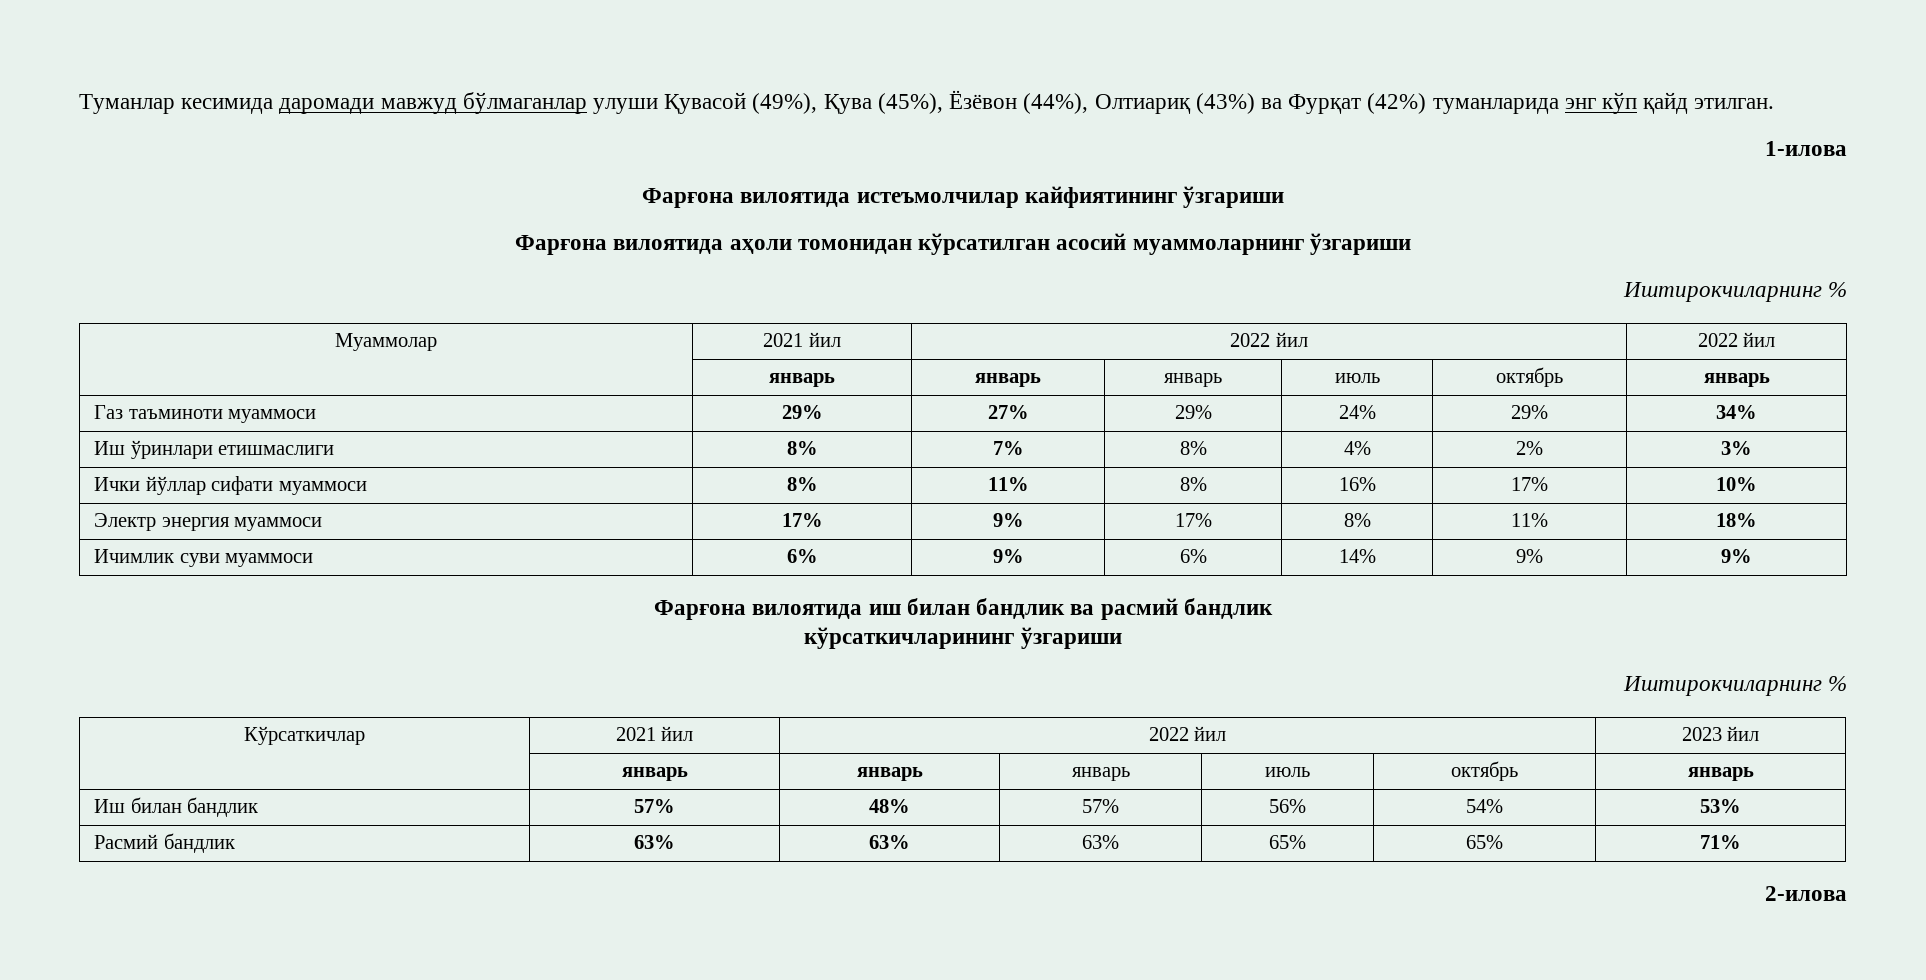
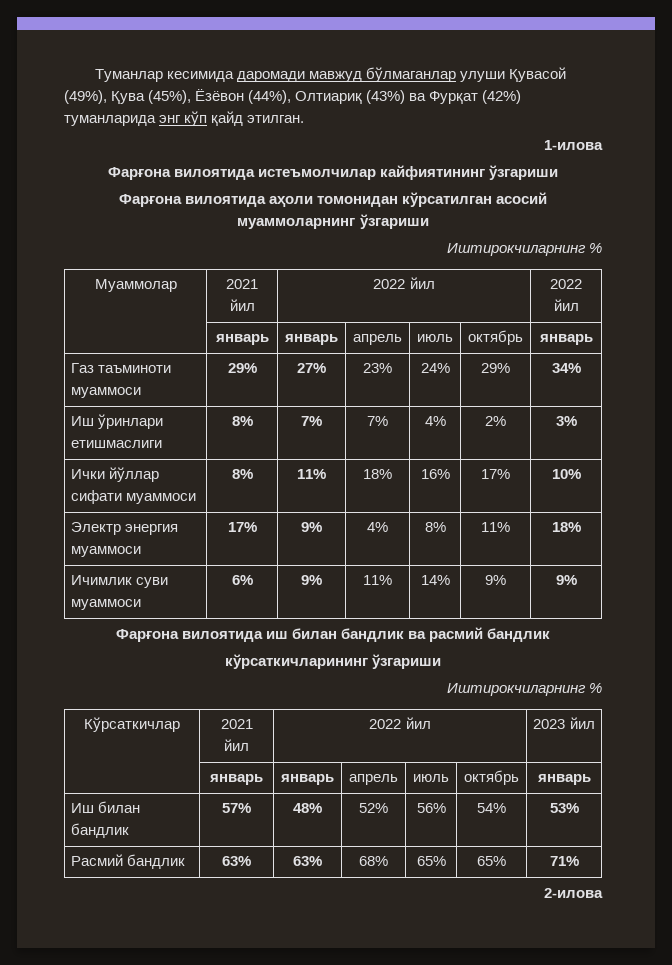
  Муаммолар | 2021 йил | 2022 йил | 2022 йил
- | январь | январь | январь | июль | октябрь | январь
+ | январь | январь | апрель | июль | октябрь | январь
- Газ таъминоти муаммоси | 29% | 27% | 29% | 24% | 29% | 34%
+ Газ таъминоти муаммоси | 29% | 27% | 23% | 24% | 29% | 34%
- Иш ўринлари етишмаслиги | 8% | 7% | 8% | 4% | 2% | 3%
+ Иш ўринлари етишмаслиги | 8% | 7% | 7% | 4% | 2% | 3%
- Ички йўллар сифати муаммоси | 8% | 11% | 8% | 16% | 17% | 10%
+ Ички йўллар сифати муаммоси | 8% | 11% | 18% | 16% | 17% | 10%
- Электр энергия муаммоси | 17% | 9% | 17% | 8% | 11% | 18%
+ Электр энергия муаммоси | 17% | 9% | 4% | 8% | 11% | 18%
- Ичимлик суви муаммоси | 6% | 9% | 6% | 14% | 9% | 9%
+ Ичимлик суви муаммоси | 6% | 9% | 11% | 14% | 9% | 9%
  Кўрсаткичлар | 2021 йил | 2022 йил | 2023 йил
- | январь | январь | январь | июль | октябрь | январь
+ | январь | январь | апрель | июль | октябрь | январь
- Иш билан бандлик | 57% | 48% | 57% | 56% | 54% | 53%
+ Иш билан бандлик | 57% | 48% | 52% | 56% | 54% | 53%
- Расмий бандлик | 63% | 63% | 63% | 65% | 65% | 71%
+ Расмий бандлик | 63% | 63% | 68% | 65% | 65% | 71%

